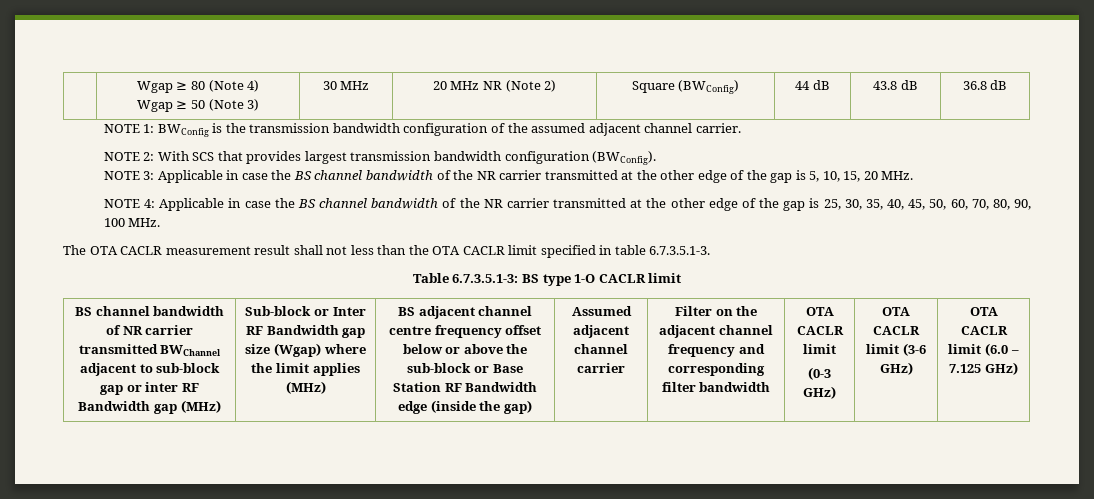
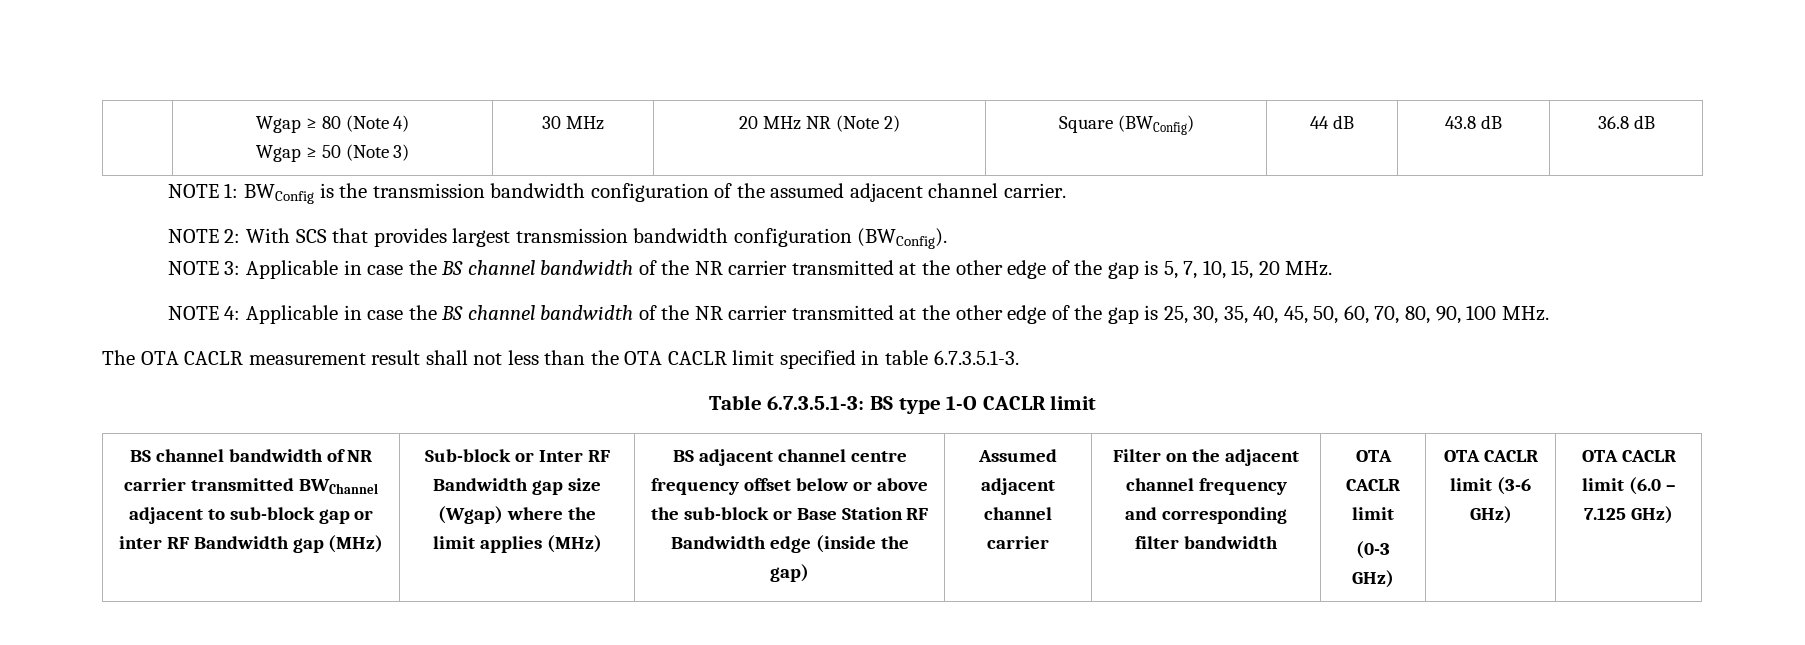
- NOTE 3: Applicable in case the BS channel bandwidth of the NR carrier transmitted at the other edge of the gap is 5, 10, 15, 20 MHz.
+ NOTE 3: Applicable in case the BS channel bandwidth of the NR carrier transmitted at the other edge of the gap is 5, 7, 10, 15, 20 MHz.

